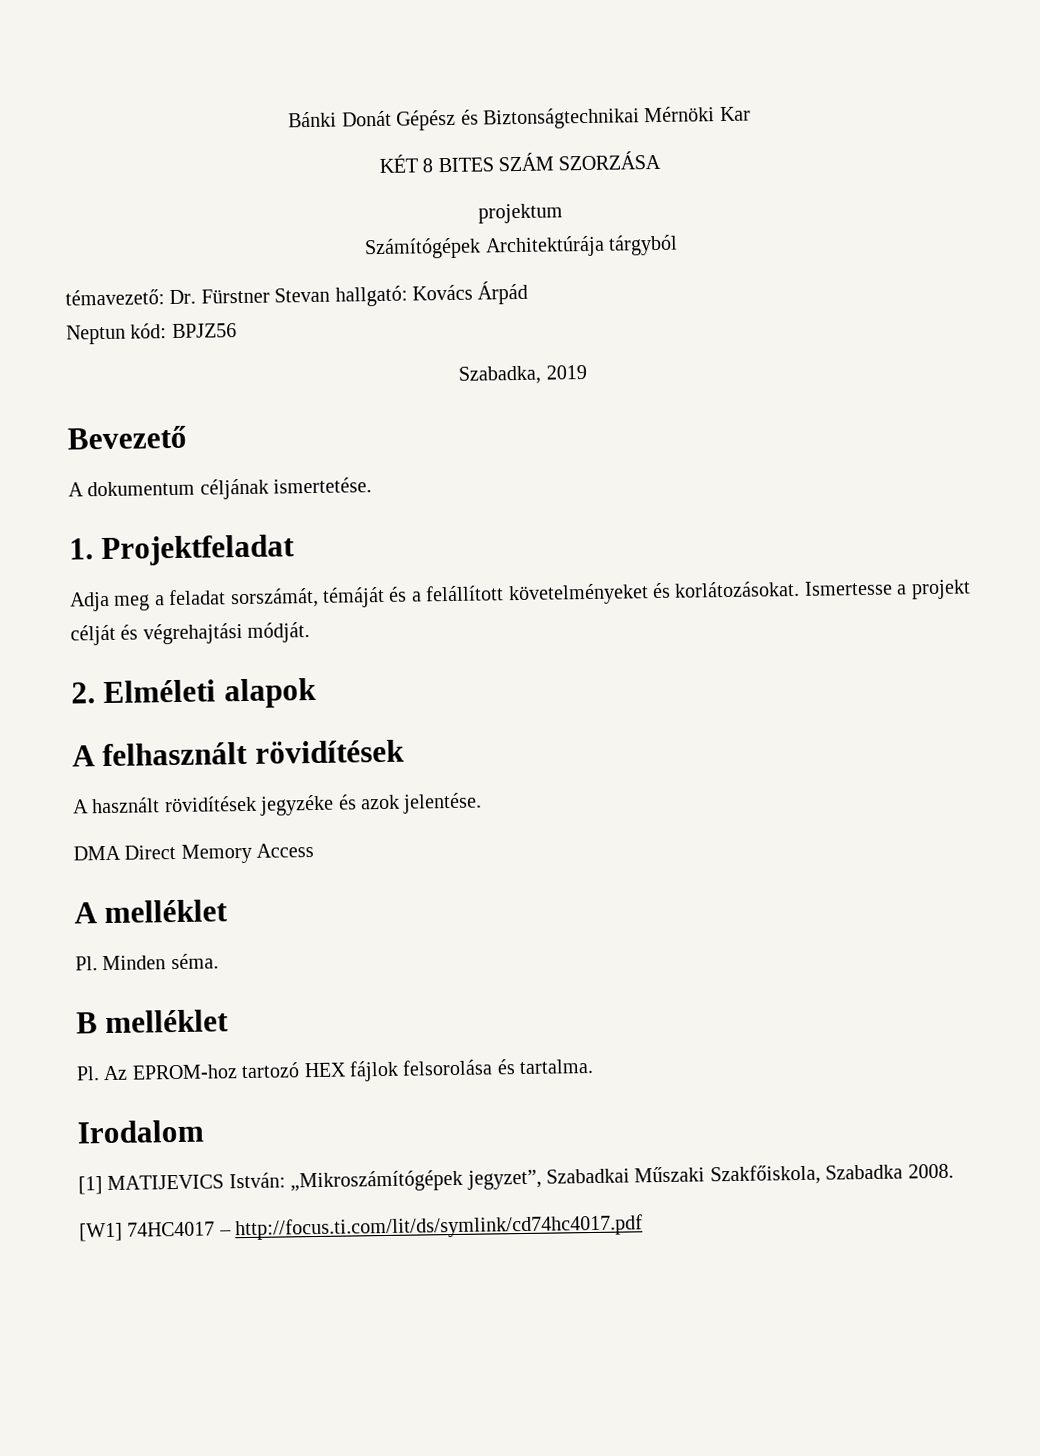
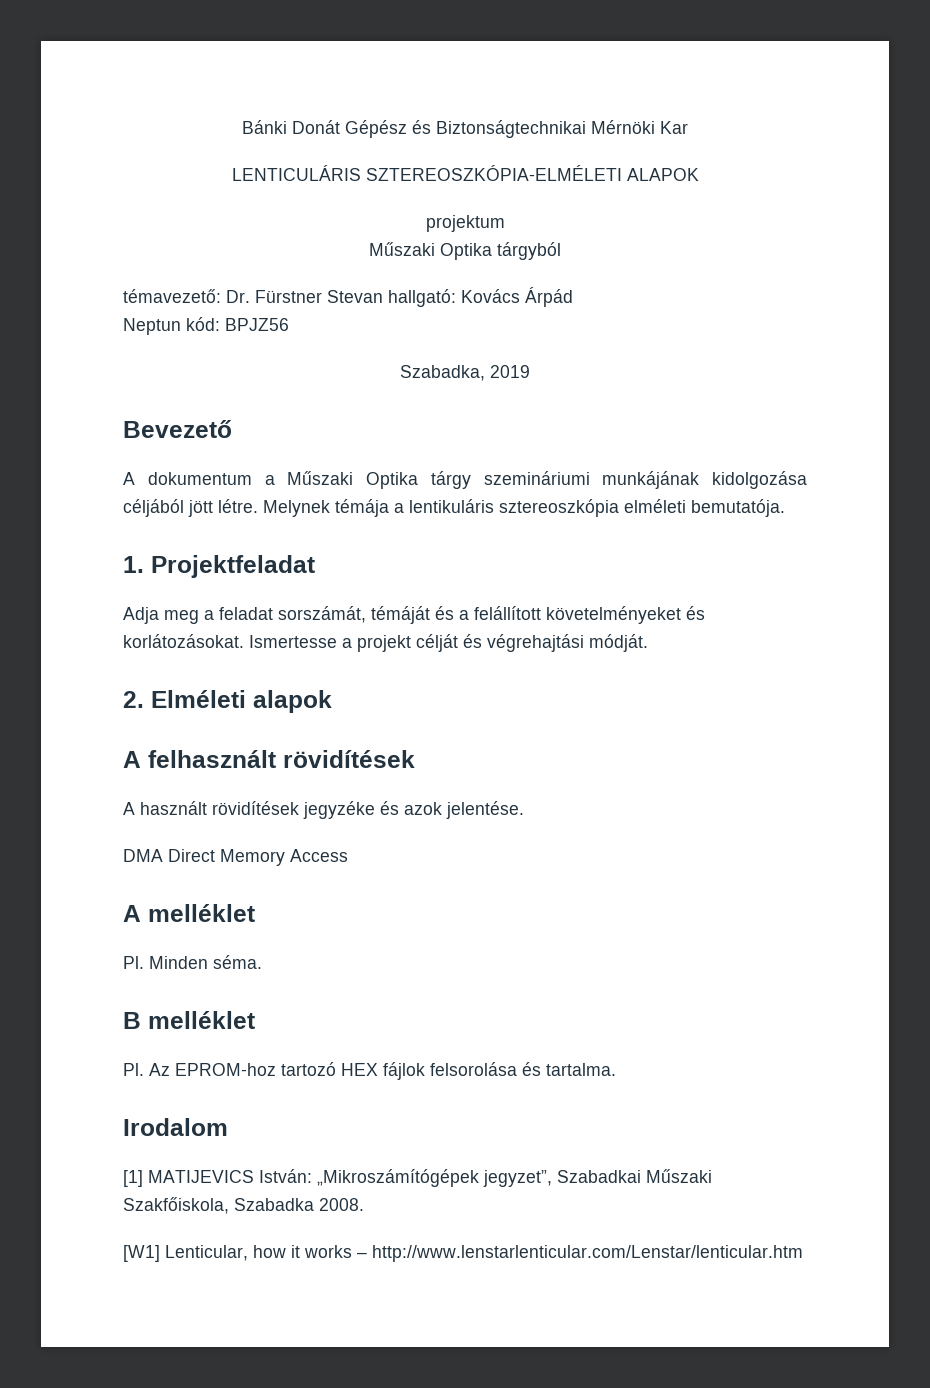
- KÉT 8 BITES SZÁM SZORZÁSA
+ LENTICULÁRIS SZTEREOSZKÓPIA-ELMÉLETI ALAPOK
- Számítógépek Architektúrája tárgyból
+ Műszaki Optika tárgyból
- A dokumentum céljának ismertetése.
+ A dokumentum a Műszaki Optika tárgy szemináriumi munkájának kidolgozása céljából jött létre. Melynek témája a lentikuláris sztereoszkópia elméleti bemutatója.
- [W1] 74HC4017 – http://focus.ti.com/lit/ds/symlink/cd74hc4017.pdf
+ [W1] Lenticular, how it works – http://www.lenstarlenticular.com/Lenstar/lenticular.htm

